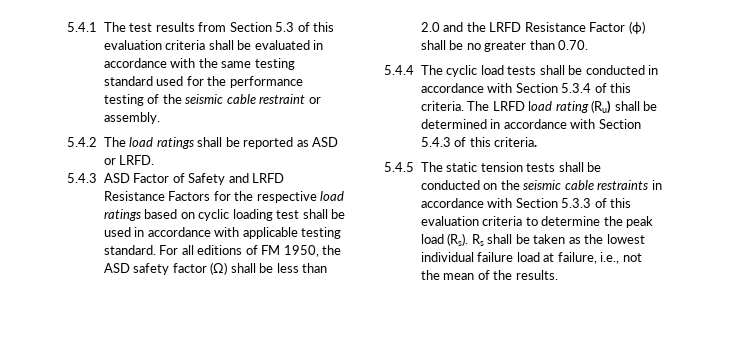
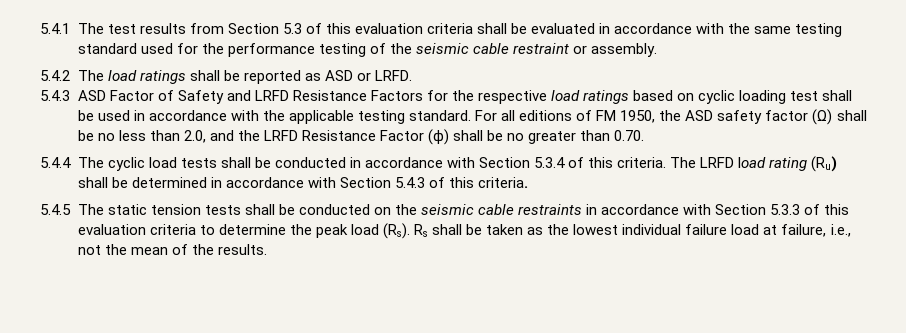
- 5.4.3 ASD Factor of Safety and LRFD Resistance Factors for the respective load ratings based on cyclic loading test shall be used in accordance with applicable testing standard.
+ 5.4.3 ASD Factor of Safety and LRFD Resistance Factors for the respective load ratings based on cyclic loading test shall be used in accordance with the applicable testing standard.
- For all editions of FM 1950, the ASD safety factor (Ω) shall be less than 2.0 and the LRFD Resistance Factor (ϕ) shall be no greater than 0.70.
+ For all editions of FM 1950, the ASD safety factor (Ω) shall be no less than 2.0, and the LRFD Resistance Factor (ϕ) shall be no greater than 0.70.

